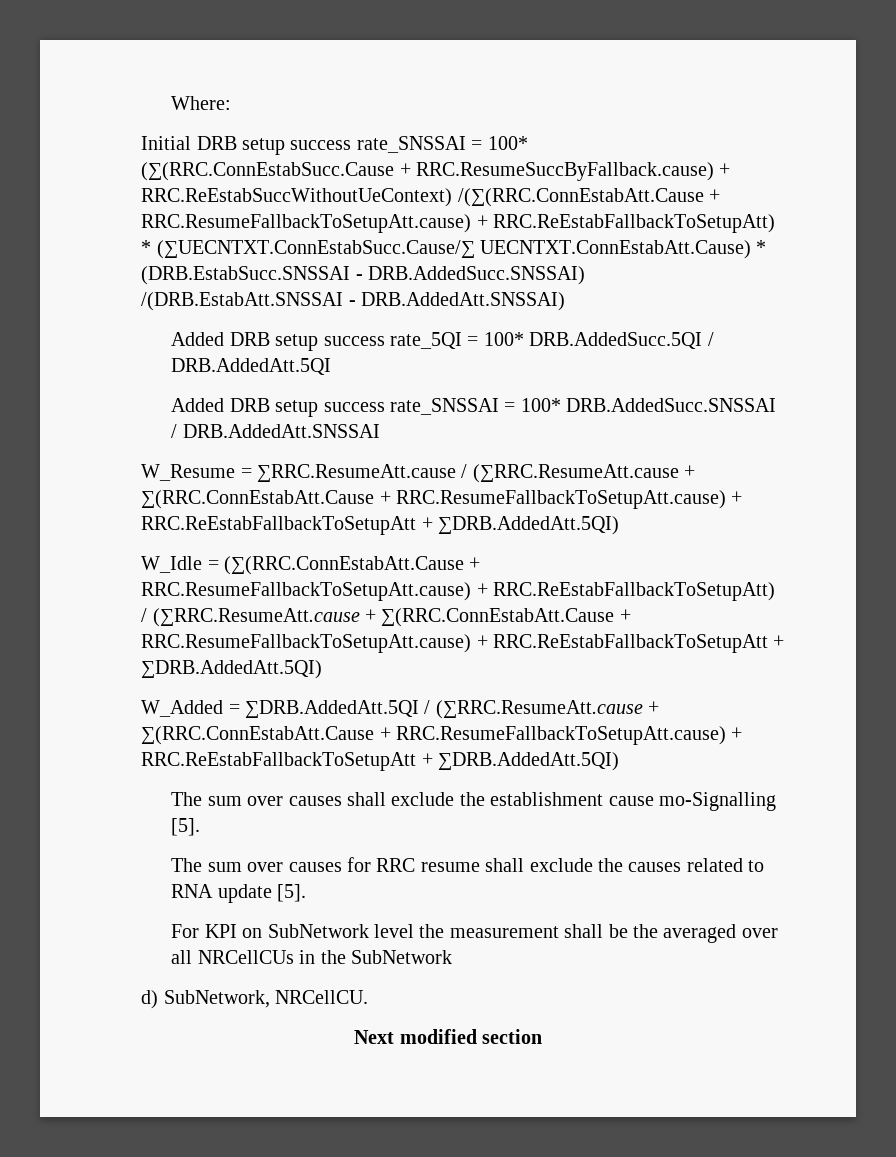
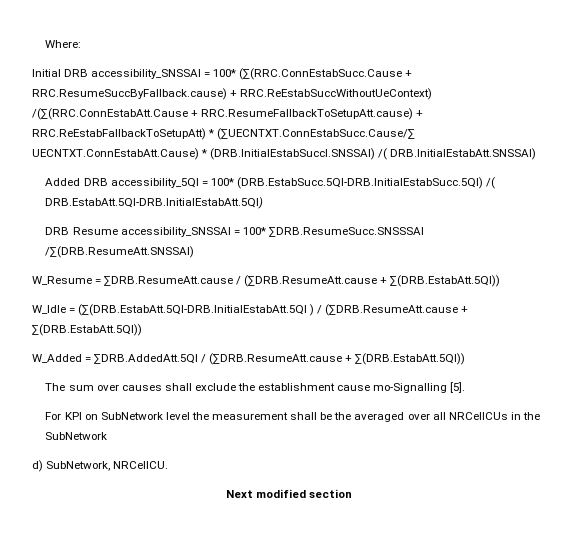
- Initial DRB setup success rate_SNSSAI = 100* (∑(RRC.ConnEstabSucc.Cause + RRC.ResumeSuccByFallback.cause) + RRC.ReEstabSuccWithoutUeContext) /(∑(RRC.ConnEstabAtt.Cause + RRC.ResumeFallbackToSetupAtt.cause) + RRC.ReEstabFallbackToSetupAtt) * (∑UECNTXT.ConnEstabSucc.Cause/∑ UECNTXT.ConnEstabAtt.Cause) * (DRB.EstabSucc.SNSSAI - DRB.AddedSucc.SNSSAI) /(DRB.EstabAtt.SNSSAI - DRB.AddedAtt.SNSSAI)
- Added DRB setup success rate_5QI = 100* DRB.AddedSucc.5QI / DRB.AddedAtt.5QI
- Added DRB setup success rate_SNSSAI = 100* DRB.AddedSucc.SNSSAI / DRB.AddedAtt.SNSSAI
- W_Resume = ∑RRC.ResumeAtt.cause / (∑RRC.ResumeAtt.cause + ∑(RRC.ConnEstabAtt.Cause + RRC.ResumeFallbackToSetupAtt.cause) + RRC.ReEstabFallbackToSetupAtt + ∑DRB.AddedAtt.5QI)
- W_Idle = (∑(RRC.ConnEstabAtt.Cause + RRC.ResumeFallbackToSetupAtt.cause) + RRC.ReEstabFallbackToSetupAtt) / (∑RRC.ResumeAtt.cause + ∑(RRC.ConnEstabAtt.Cause + RRC.ResumeFallbackToSetupAtt.cause) + RRC.ReEstabFallbackToSetupAtt + ∑DRB.AddedAtt.5QI)
- W_Added = ∑DRB.AddedAtt.5QI / (∑RRC.ResumeAtt.cause + ∑(RRC.ConnEstabAtt.Cause + RRC.ResumeFallbackToSetupAtt.cause) + RRC.ReEstabFallbackToSetupAtt + ∑DRB.AddedAtt.5QI)
+ Initial DRB accessibility_SNSSAI = 100* (∑(RRC.ConnEstabSucc.Cause + RRC.ResumeSuccByFallback.cause) + RRC.ReEstabSuccWithoutUeContext) /(∑(RRC.ConnEstabAtt.Cause + RRC.ResumeFallbackToSetupAtt.cause) + RRC.ReEstabFallbackToSetupAtt) * (∑UECNTXT.ConnEstabSucc.Cause/∑ UECNTXT.ConnEstabAtt.Cause) * (DRB.InitialEstabSuccI.SNSSAI) /( DRB.InitialEstabAtt.SNSSAI)
+ Added DRB accessibility_5QI = 100* (DRB.EstabSucc.5QI-DRB.InitialEstabSucc.5QI) /( DRB.EstabAtt.5QI-DRB.InitialEstabAtt.5QI)
+ DRB Resume accessibility_SNSSAI = 100* ∑DRB.ResumeSucc.SNSSSAI /∑(DRB.ResumeAtt.SNSSAI)
+ W_Resume = ∑DRB.ResumeAtt.cause / (∑DRB.ResumeAtt.cause + ∑(DRB.EstabAtt.5QI))
+ W_Idle = (∑(DRB.EstabAtt.5QI-DRB.InitialEstabAtt.5QI ) / (∑DRB.ResumeAtt.cause + ∑(DRB.EstabAtt.5QI))
+ W_Added = ∑DRB.AddedAtt.5QI / (∑DRB.ResumeAtt.cause + ∑(DRB.EstabAtt.5QI))
- The sum over causes for RRC resume shall exclude the causes related to RNA update [5].

